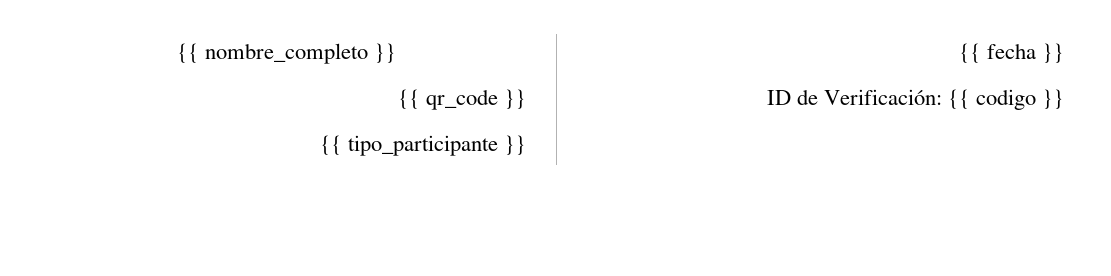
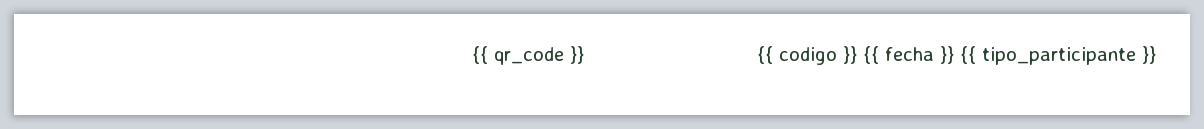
- {{ nombre_completo }}
- {{ tipo_participante }}
- {{ fecha }}
- ID de Verificación: {{ codigo }}
+ {{ codigo }} {{ fecha }} {{ tipo_participante }}

